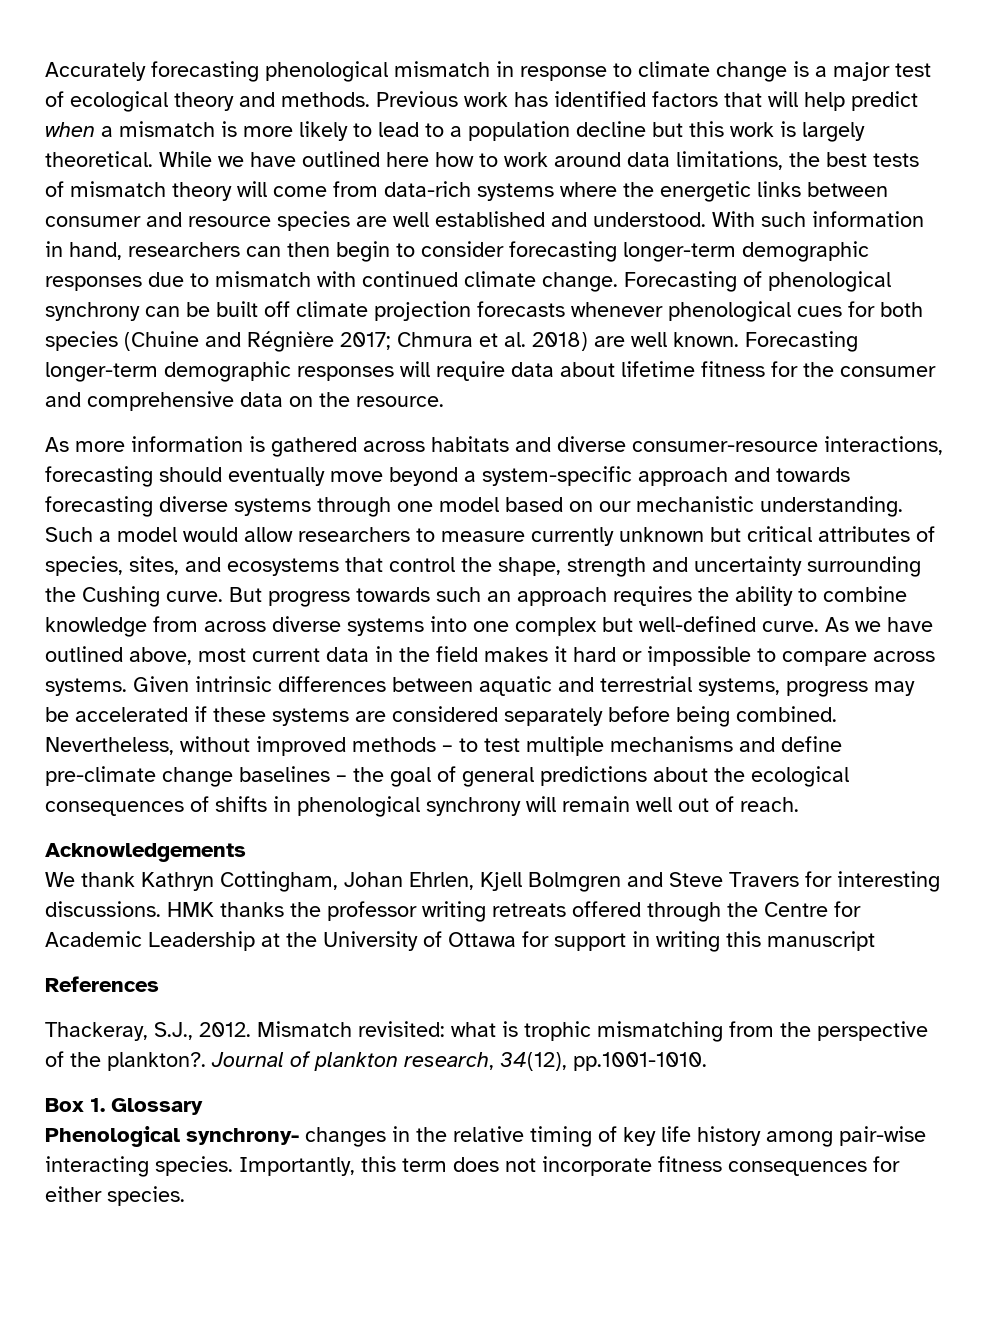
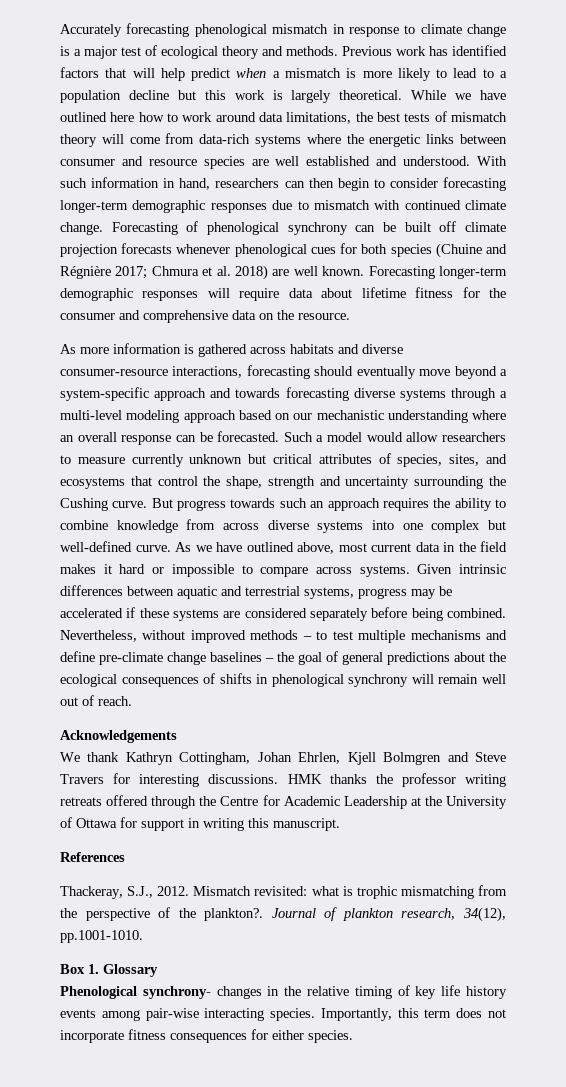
- As more information is gathered across habitats and diverse consumer-resource interactions, forecasting should eventually move beyond a system-specific approach and towards forecasting diverse systems through one model based on our mechanistic understanding.
+ As more information is gathered across habitats and diverse consumer-resource interactions, forecasting should eventually move beyond a system-specific approach and towards forecasting diverse systems through a multi-level modeling approach based on our mechanistic understanding where an overall response can be forecasted.
- HMK thanks the professor writing retreats offered through the Centre for Academic Leadership at the University of Ottawa for support in writing this manuscript
+ HMK thanks the professor writing retreats offered through the Centre for Academic Leadership at the University of Ottawa for support in writing this manuscript.
- Phenological synchrony- changes in the relative timing of key life history among pair-wise interacting species.
+ Phenological synchrony- changes in the relative timing of key life history events among pair-wise interacting species.

